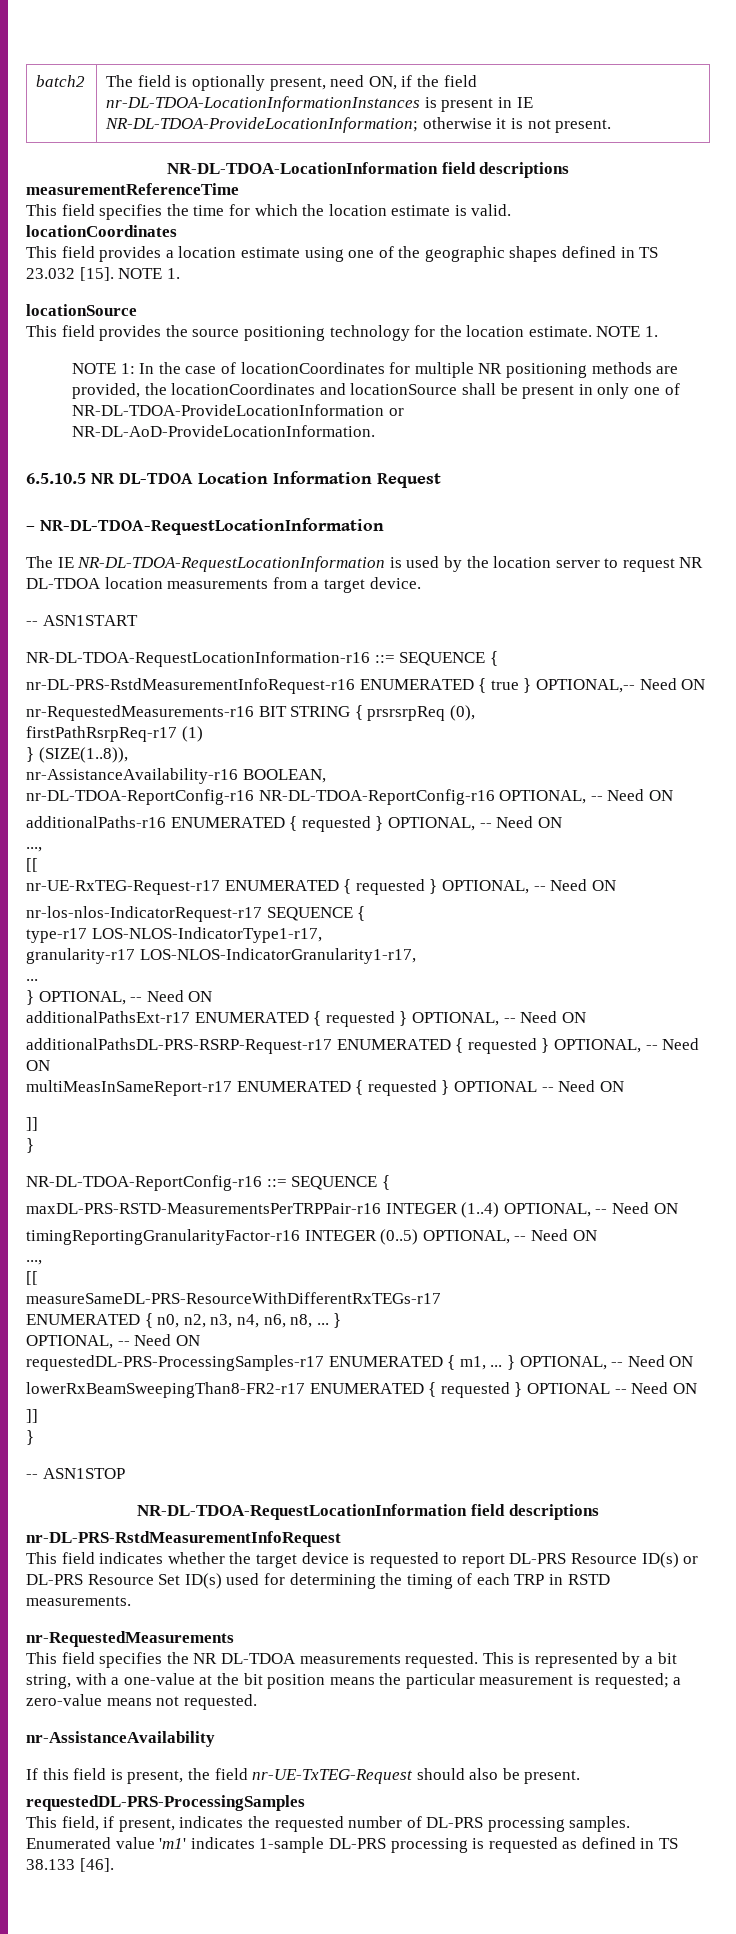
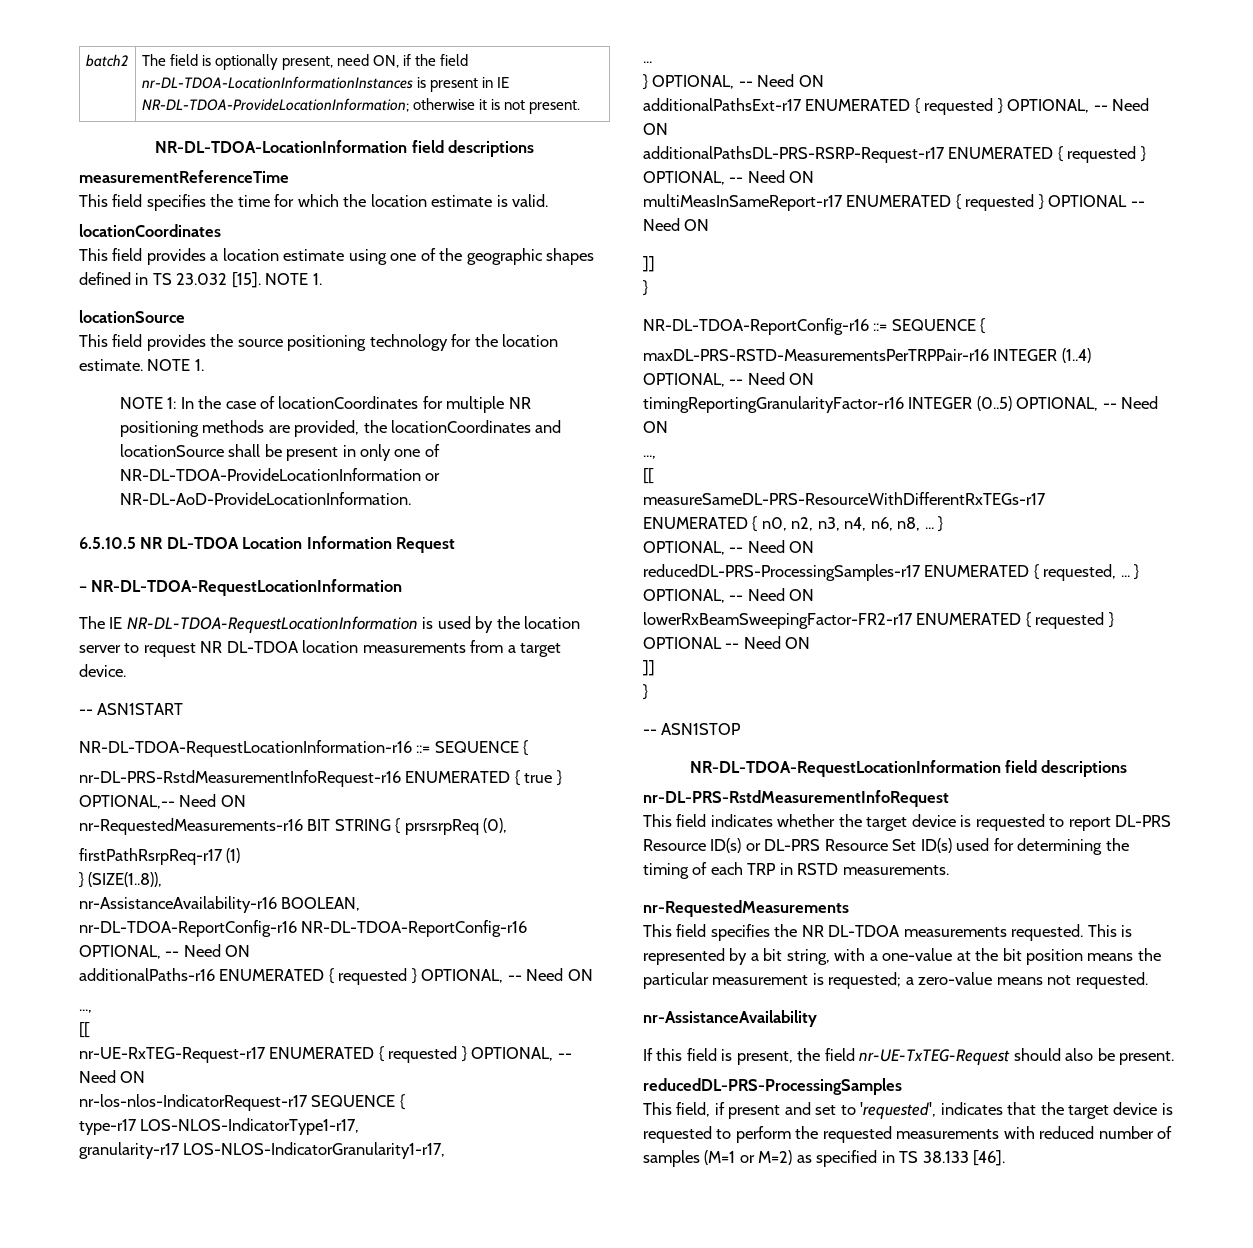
- requestedDL-PRS-ProcessingSamples-r17 ENUMERATED { m1, ...
+ reducedDL-PRS-ProcessingSamples-r17 ENUMERATED { requested, ...
- lowerRxBeamSweepingThan8-FR2-r17 ENUMERATED { requested } OPTIONAL -- Need ON
+ lowerRxBeamSweepingFactor-FR2-r17 ENUMERATED { requested } OPTIONAL -- Need ON
- requestedDL-PRS-ProcessingSamples
+ reducedDL-PRS-ProcessingSamples
- This field, if present, indicates the requested number of DL-PRS processing samples. Enumerated value 'm1' indicates 1-sample DL-PRS processing is requested as defined in TS 38.133 [46].
+ This field, if present and set to 'requested', indicates that the target device is requested to perform the requested measurements with reduced number of samples (M=1 or M=2) as specified in TS 38.133 [46].

